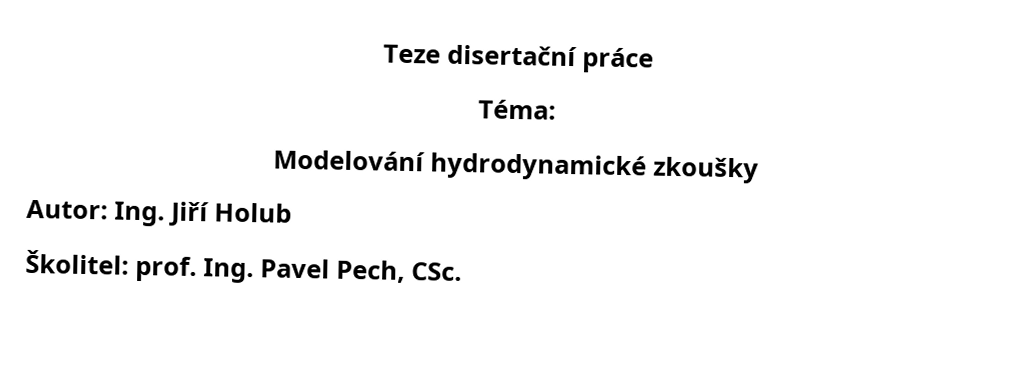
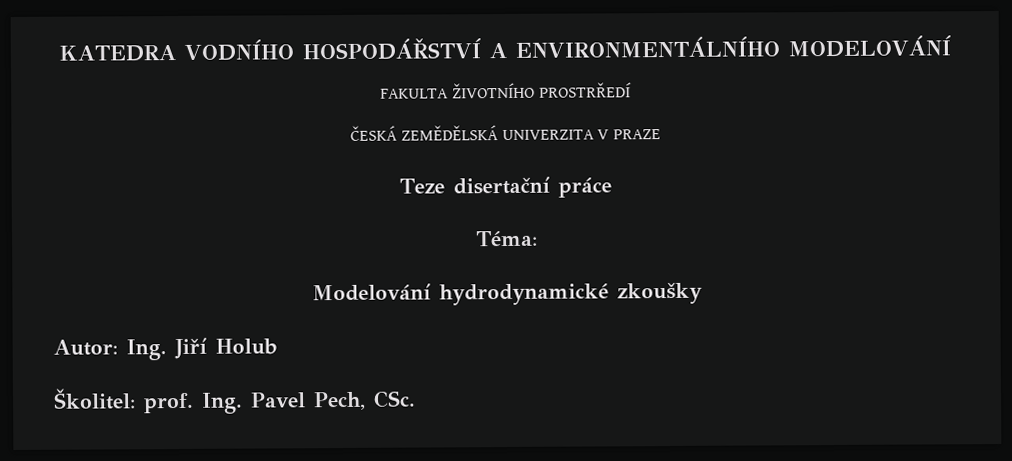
+ KATEDRA VODNÍHO HOSPODÁŘSTVÍ A ENVIRONMENTÁLNÍHO MODELOVÁNÍ
+ FAKULTA ŽIVOTNÍHO PROSTRŘEDÍ
+ ČESKÁ ZEMĚDĚLSKÁ UNIVERZITA V PRAZE

